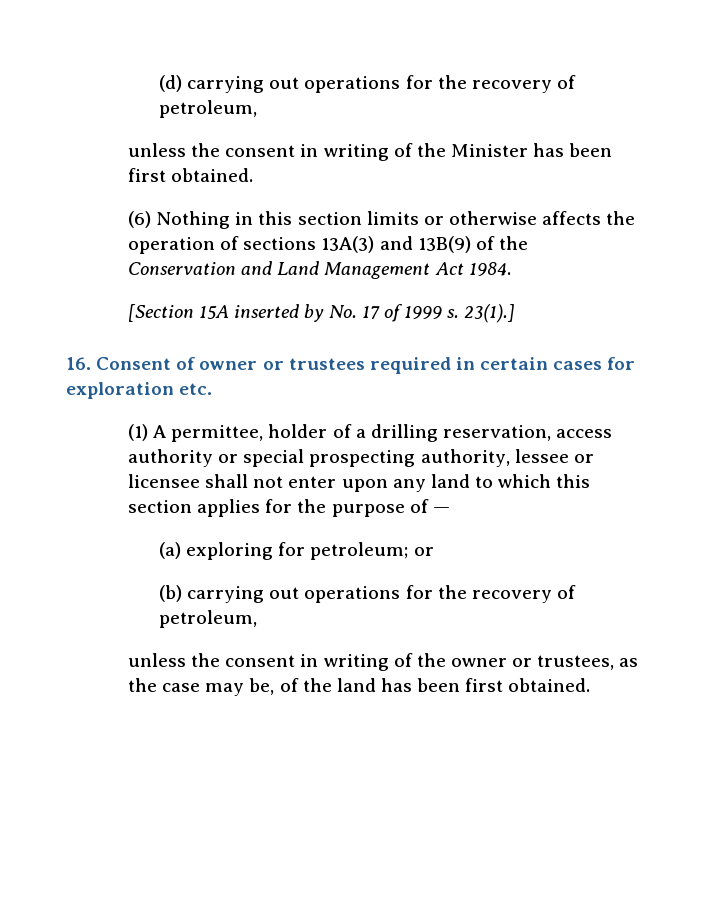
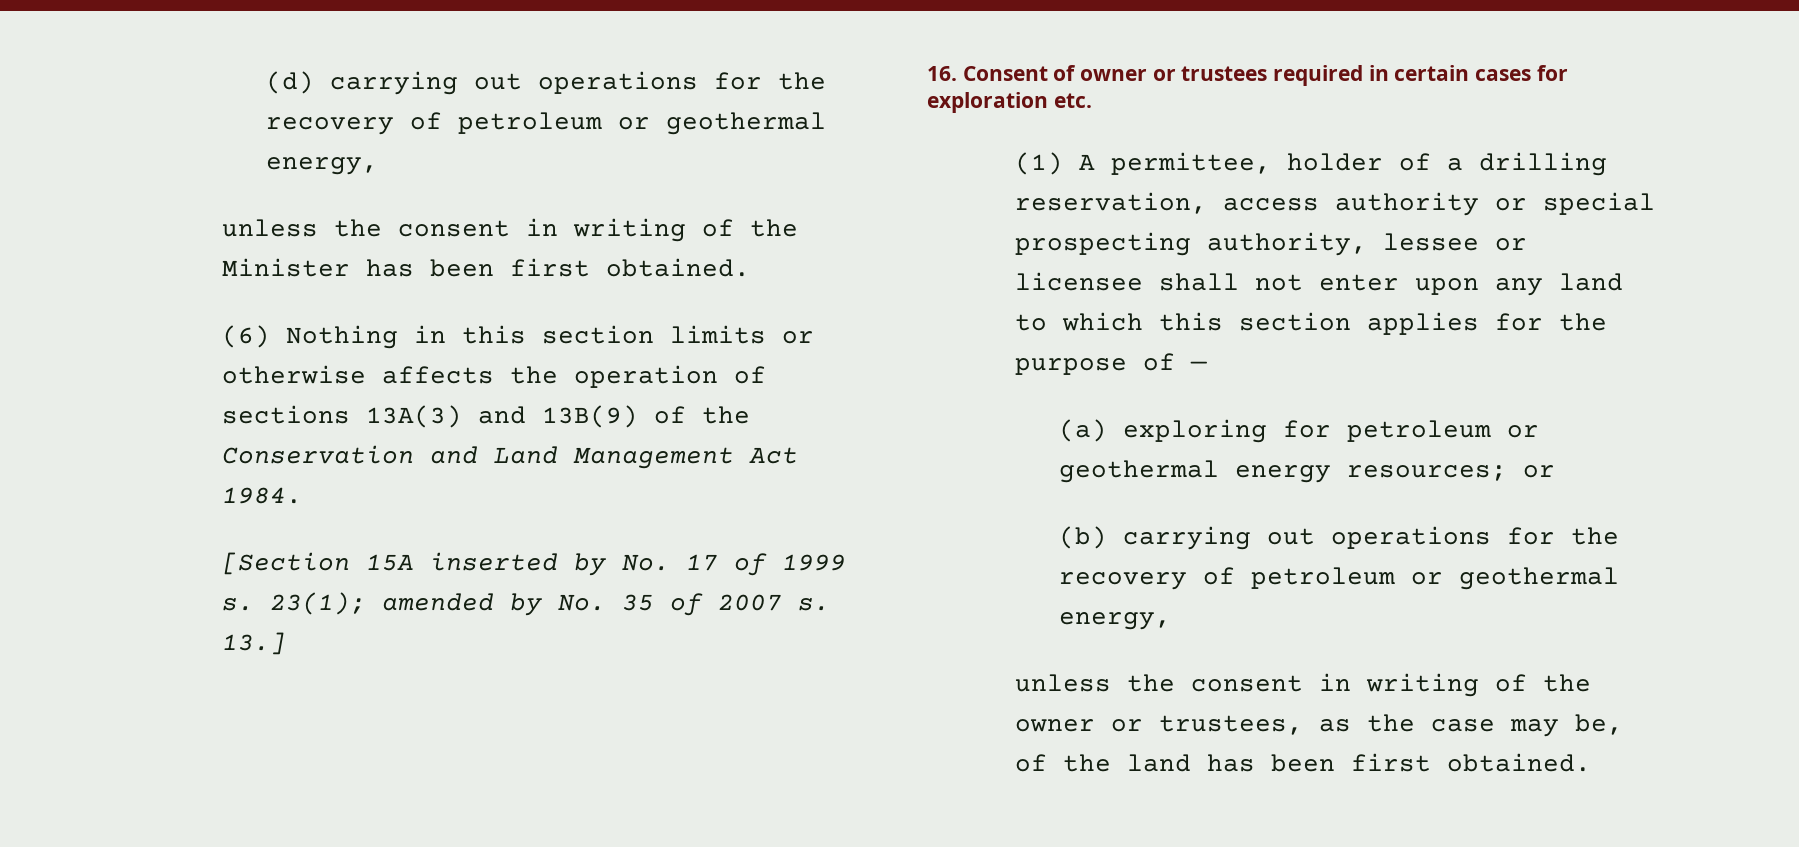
- (d) carrying out operations for the recovery of petroleum,
+ (d) carrying out operations for the recovery of petroleum or geothermal energy,
- 23(1).]
+ 23(1); amended by No. 35 of 2007 s. 13.]
- (a) exploring for petroleum; or
+ (a) exploring for petroleum or geothermal energy resources; or
- (b) carrying out operations for the recovery of petroleum,
+ (b) carrying out operations for the recovery of petroleum or geothermal energy,

